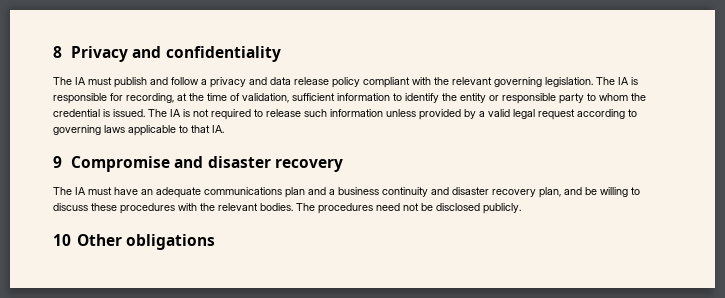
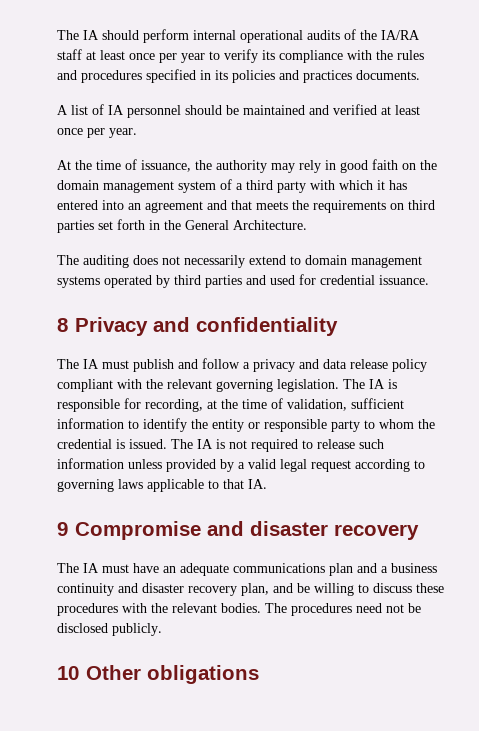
+ The IA should perform internal operational audits of the IA/RA staff at least once per year to verify its compliance with the rules and procedures specified in its policies and practices documents.
+ A list of IA personnel should be maintained and verified at least once per year.
+ At the time of issuance, the authority may rely in good faith on the domain management system of a third party with which it has entered into an agreement and that meets the requirements on third parties set forth in the General Architecture.
+ The auditing does not necessarily extend to domain management systems operated by third parties and used for credential issuance.

